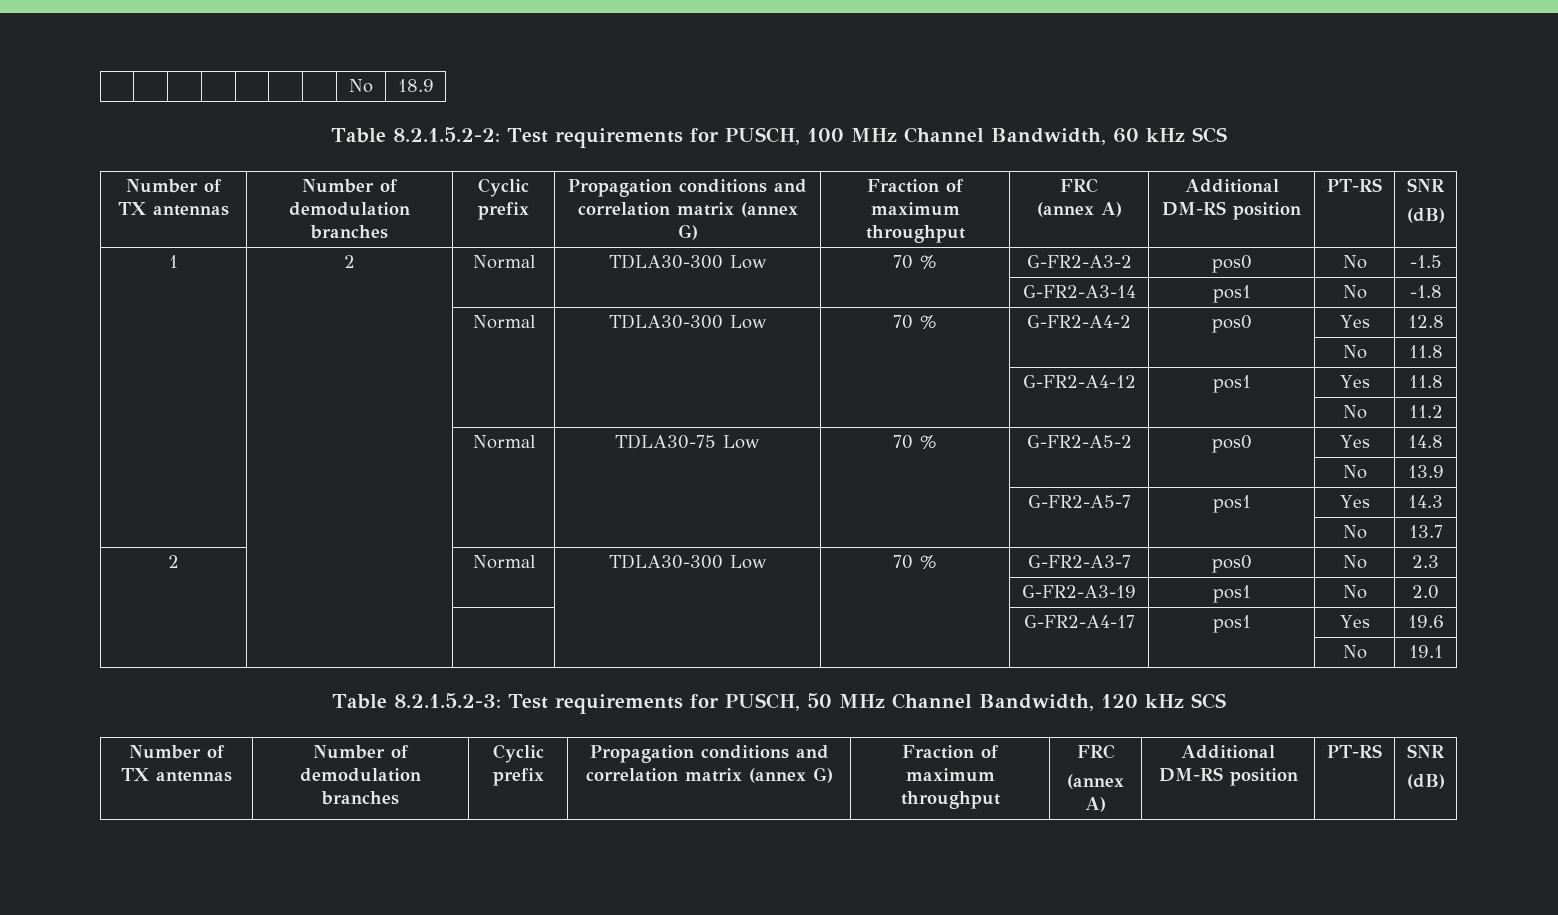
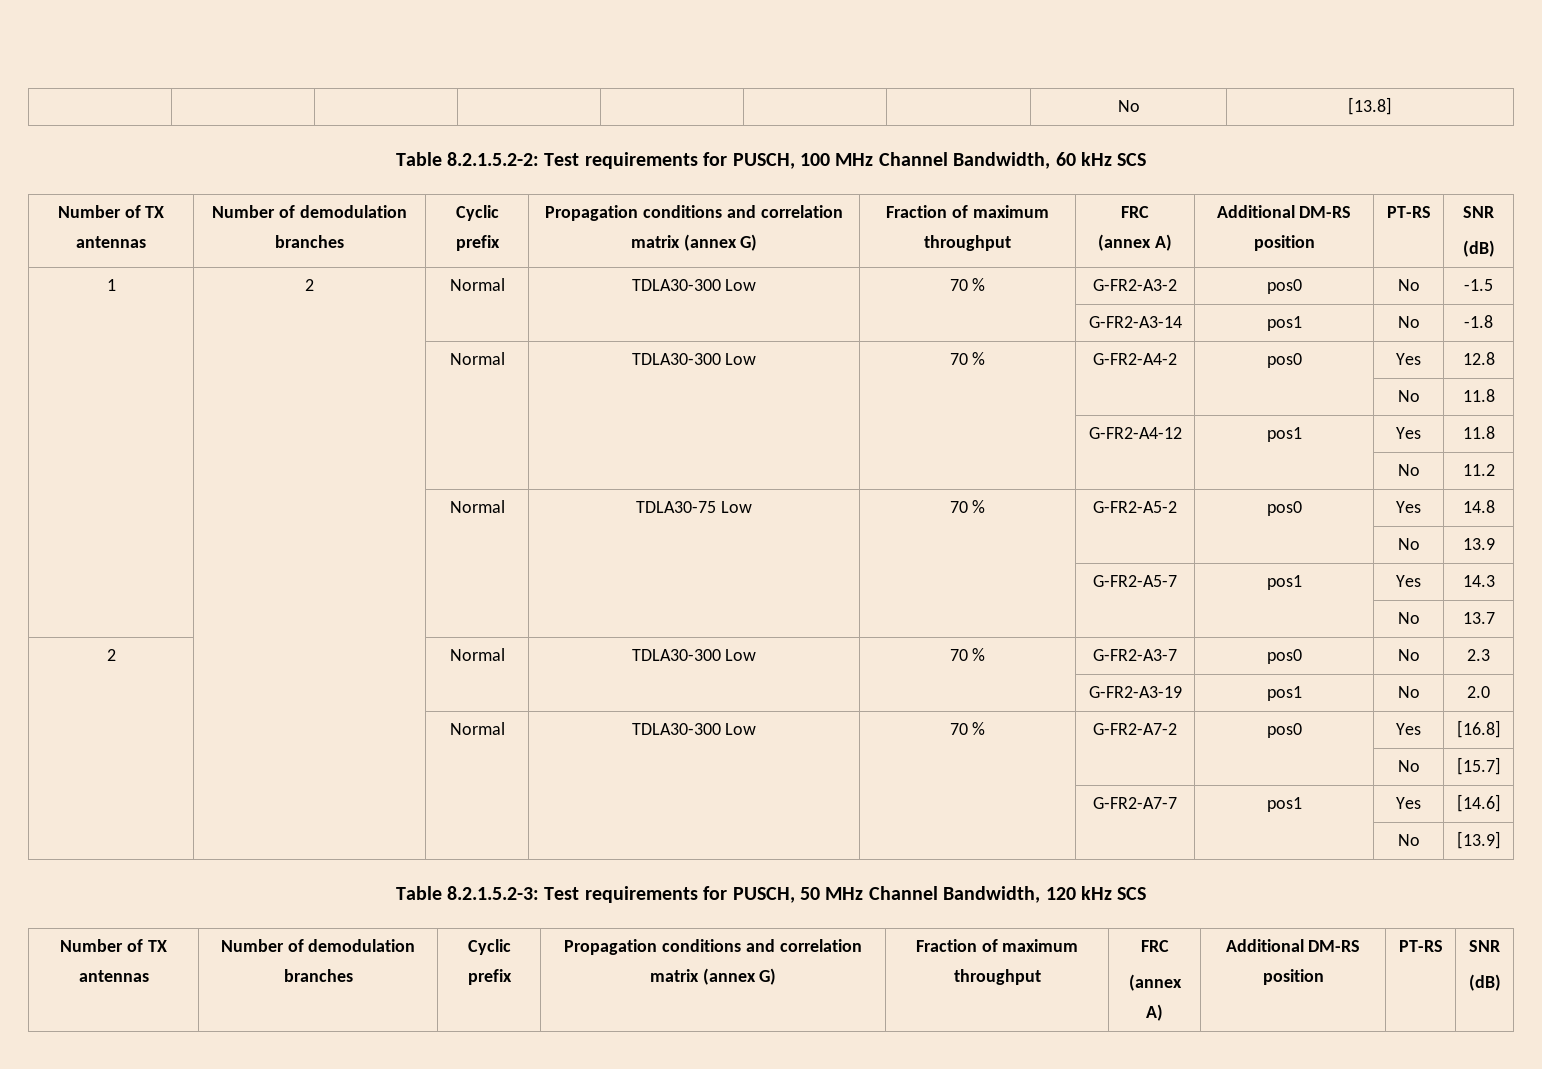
- | | | | | | | No | 18.9
+ | | | | | | | No | [13.8]
- | | | | | G-FR2-A4-17 | pos1 | Yes | 19.6
- | | | | | | | No | 19.1
+ | | Normal | TDLA30-300 Low | 70 % | G-FR2-A7-2 | pos0 | Yes | [16.8]
+ | | | | | | | No | [15.7]
+ | | | | | G-FR2-A7-7 | pos1 | Yes | [14.6]
+ | | | | | | | No | [13.9]

